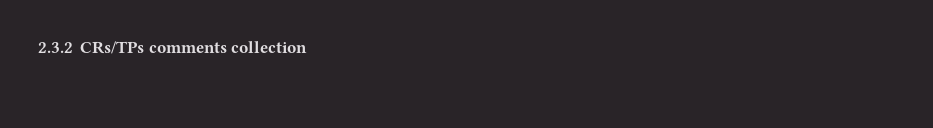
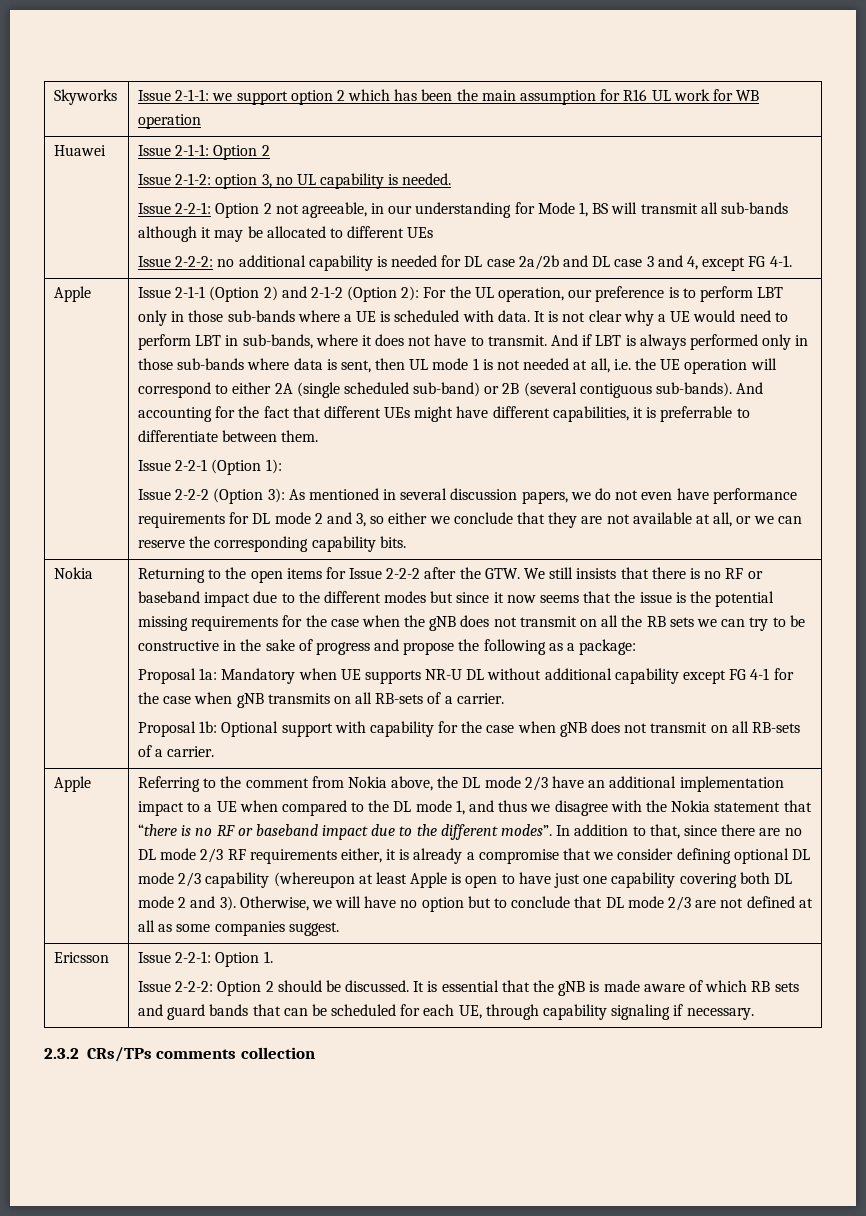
+ Skyworks | Issue 2-1-1: we support option 2 which has been the main assumption for R16 UL work for WB operation
+ Huawei | Issue 2-1-1: Option 2
+ Issue 2-1-2: option 3, no UL capability is needed.
+ Issue 2-2-1: Option 2 not agreeable, in our understanding for Mode 1, BS will transmit all sub-bands although it may be allocated to different UEs
+ Issue 2-2-2: no additional capability is needed for DL case 2a/2b and DL case 3 and 4, except FG 4-1.
+ Apple | Issue 2-1-1 (Option 2) and 2-1-2 (Option 2): For the UL operation, our preference is to perform LBT only in those sub-bands where a UE is scheduled with data. It is not clear why a UE would need to perform LBT in sub-bands, where it does not have to transmit. And if LBT is always performed only in those sub-bands where data is sent, then UL mode 1 is not needed at all, i.e. the UE operation will correspond to either 2A (single scheduled sub-band) or 2B (several contiguous sub-bands). And accounting for the fact that different UEs might have different capabilities, it is preferrable to differentiate between them.
+ Issue 2-2-1 (Option 1):
+ Issue 2-2-2 (Option 3): As mentioned in several discussion papers, we do not even have performance requirements for DL mode 2 and 3, so either we conclude that they are not available at all, or we can reserve the corresponding capability bits.
+ Nokia | Returning to the open items for Issue 2-2-2 after the GTW. We still insists that there is no RF or baseband impact due to the different modes but since it now seems that the issue is the potential missing requirements for the case when the gNB does not transmit on all the RB sets we can try to be constructive in the sake of progress and propose the following as a package:
+ Proposal 1a: Mandatory when UE supports NR-U DL without additional capability except FG 4-1 for the case when gNB transmits on all RB-sets of a carrier.
+ Proposal 1b: Optional support with capability for the case when gNB does not transmit on all RB-sets of a carrier.
+ Apple | Referring to the comment from Nokia above, the DL mode 2/3 have an additional implementation impact to a UE when compared to the DL mode 1, and thus we disagree with the Nokia statement that “there is no RF or baseband impact due to the different modes”. In addition to that, since there are no DL mode 2/3 RF requirements either, it is already a compromise that we consider defining optional DL mode 2/3 capability (whereupon at least Apple is open to have just one capability covering both DL mode 2 and 3). Otherwise, we will have no option but to conclude that DL mode 2/3 are not defined at all as some companies suggest.
+ Ericsson | Issue 2-2-1: Option 1.
+ Issue 2-2-2: Option 2 should be discussed. It is essential that the gNB is made aware of which RB sets and guard bands that can be scheduled for each UE, through capability signaling if necessary.

